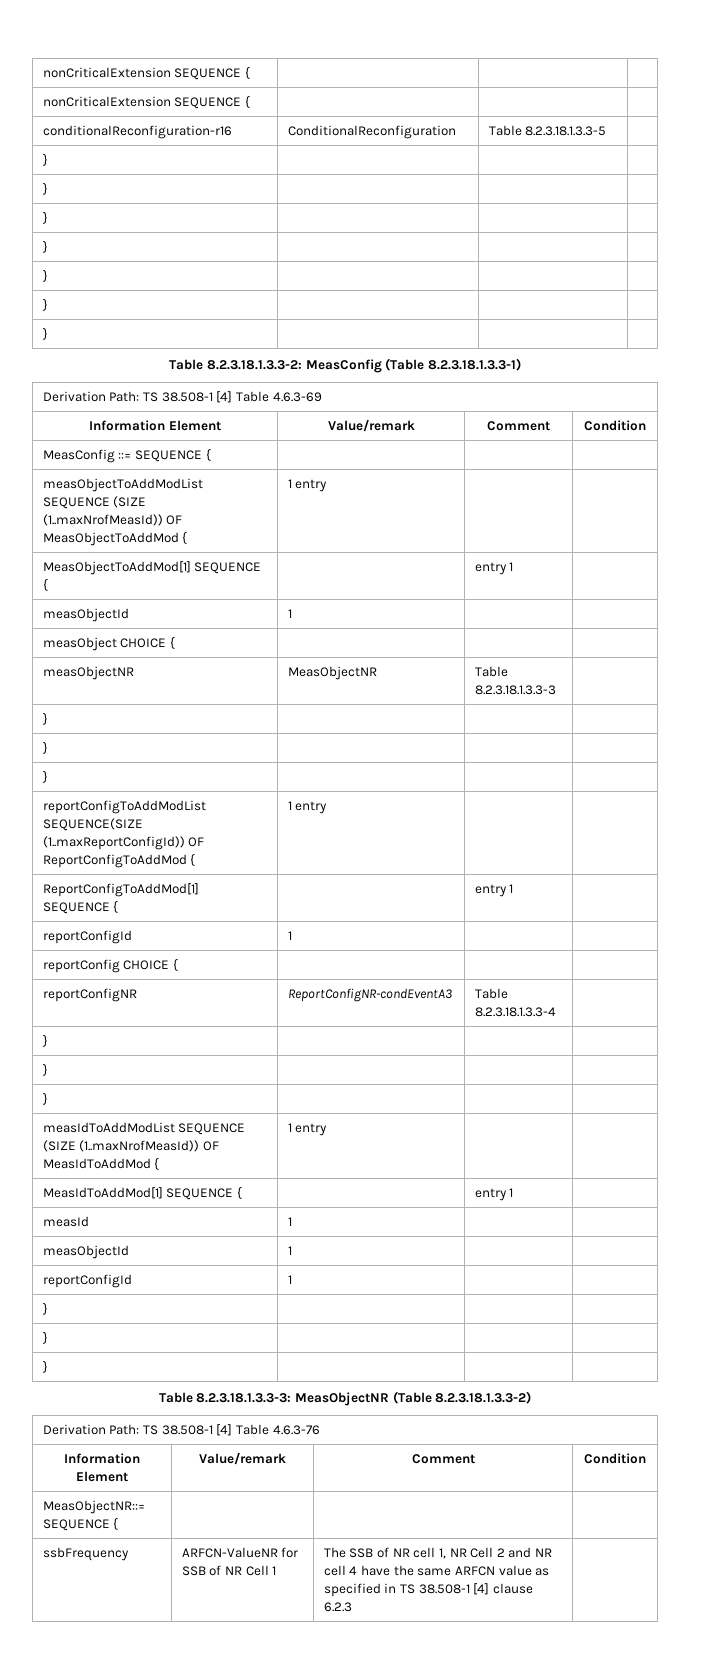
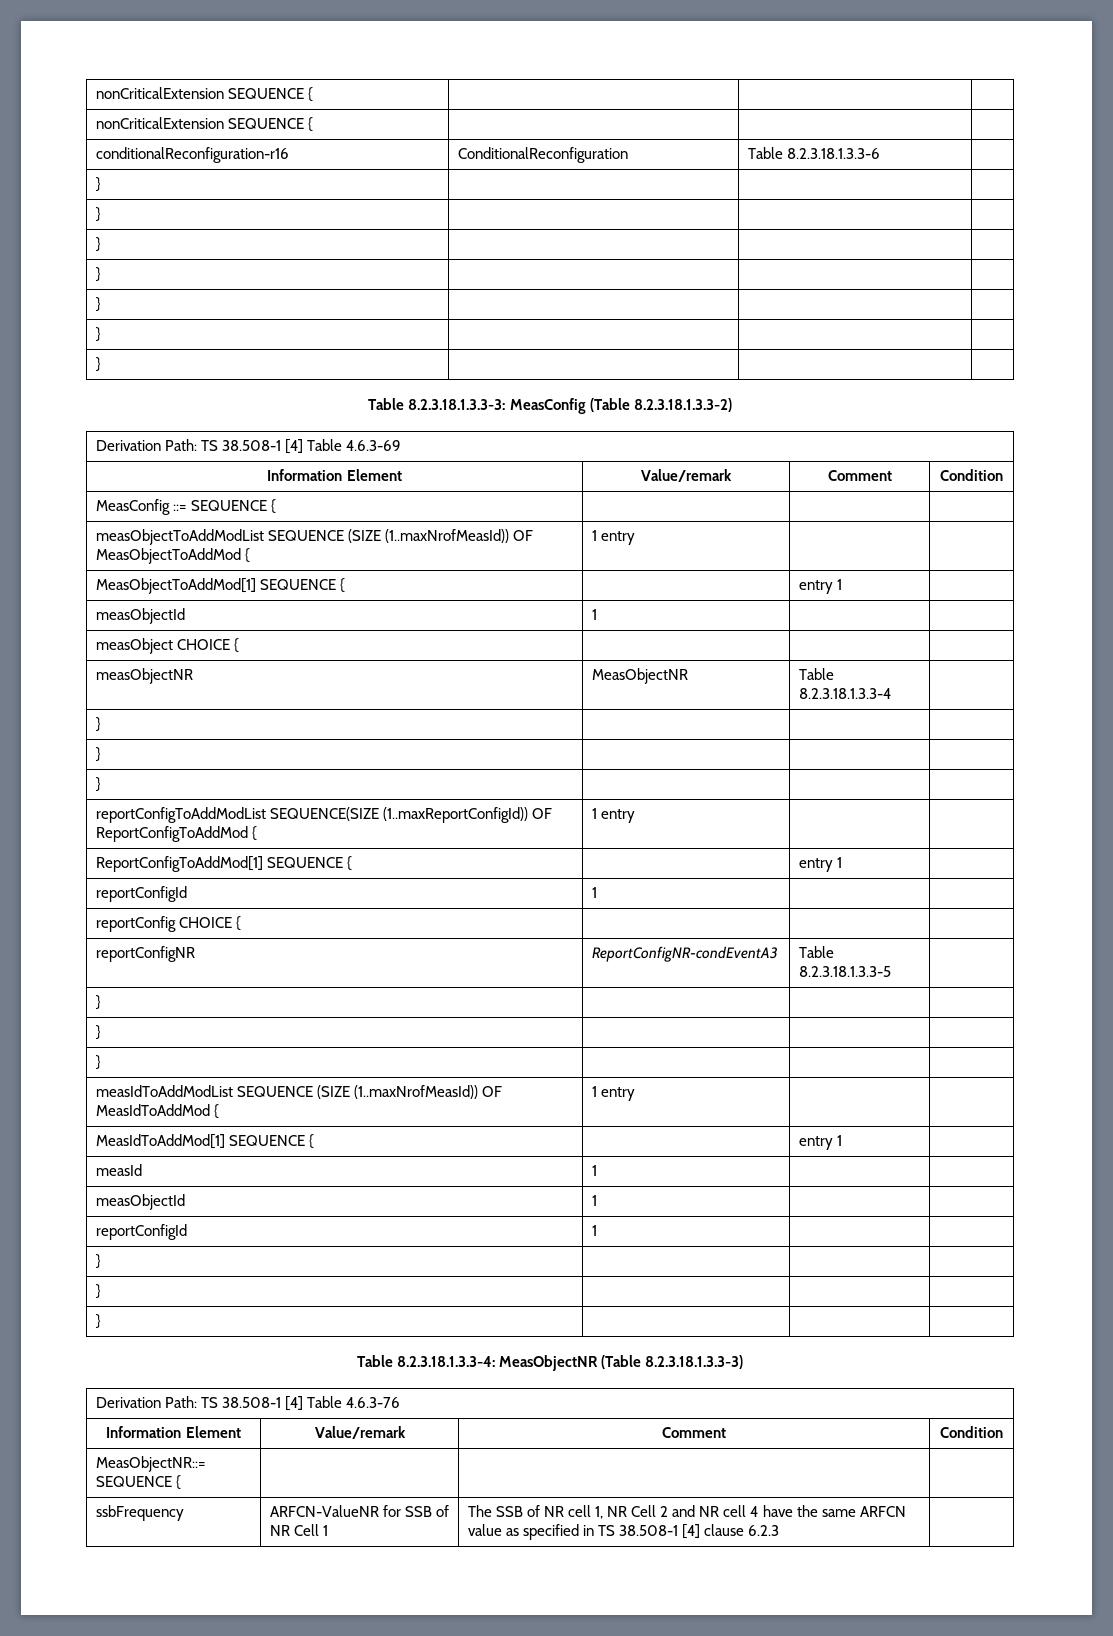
- conditionalReconfiguration-r16 | ConditionalReconfiguration | Table 8.2.3.18.1.3.3-5 |
+ conditionalReconfiguration-r16 | ConditionalReconfiguration | Table 8.2.3.18.1.3.3-6 |
- Table 8.2.3.18.1.3.3-2: MeasConfig (Table 8.2.3.18.1.3.3-1)
+ Table 8.2.3.18.1.3.3-3: MeasConfig (Table 8.2.3.18.1.3.3-2)
- measObjectNR | MeasObjectNR | Table 8.2.3.18.1.3.3-3 |
+ measObjectNR | MeasObjectNR | Table 8.2.3.18.1.3.3-4 |
- reportConfigNR | ReportConfigNR-condEventA3 | Table 8.2.3.18.1.3.3-4 |
+ reportConfigNR | ReportConfigNR-condEventA3 | Table 8.2.3.18.1.3.3-5 |
- Table 8.2.3.18.1.3.3-3: MeasObjectNR (Table 8.2.3.18.1.3.3-2)
+ Table 8.2.3.18.1.3.3-4: MeasObjectNR (Table 8.2.3.18.1.3.3-3)

